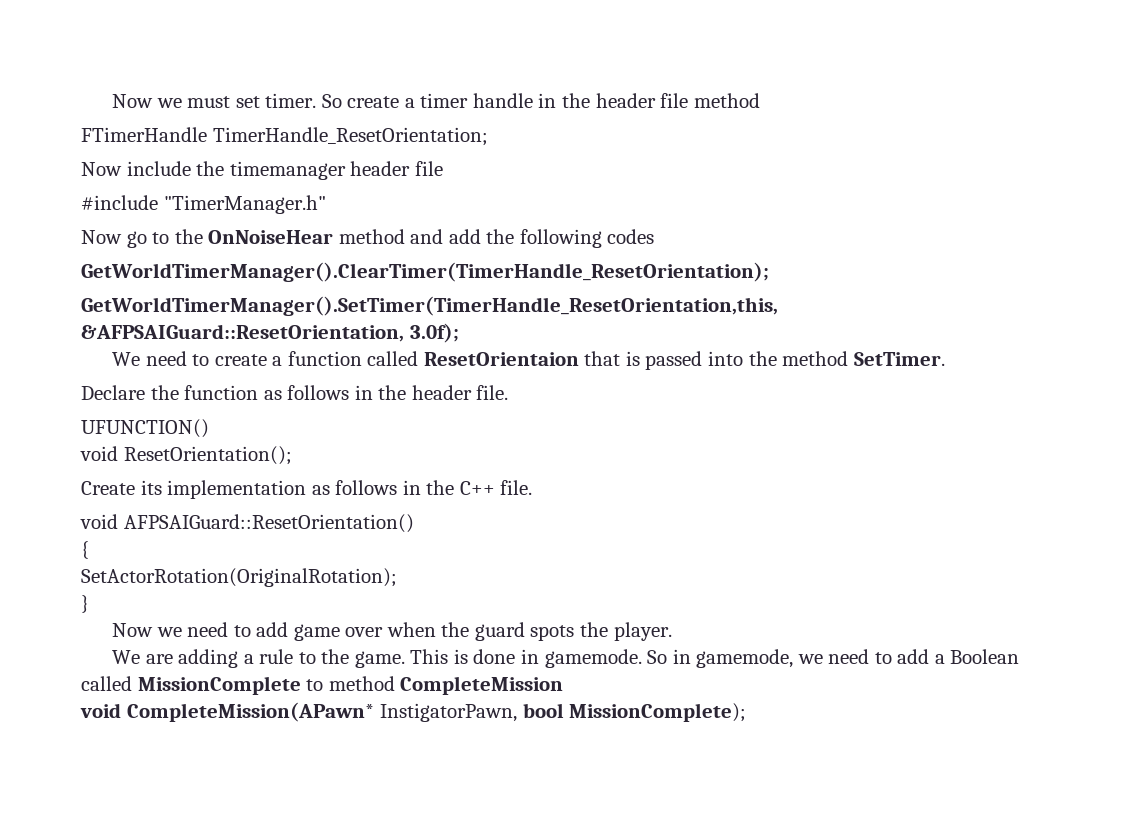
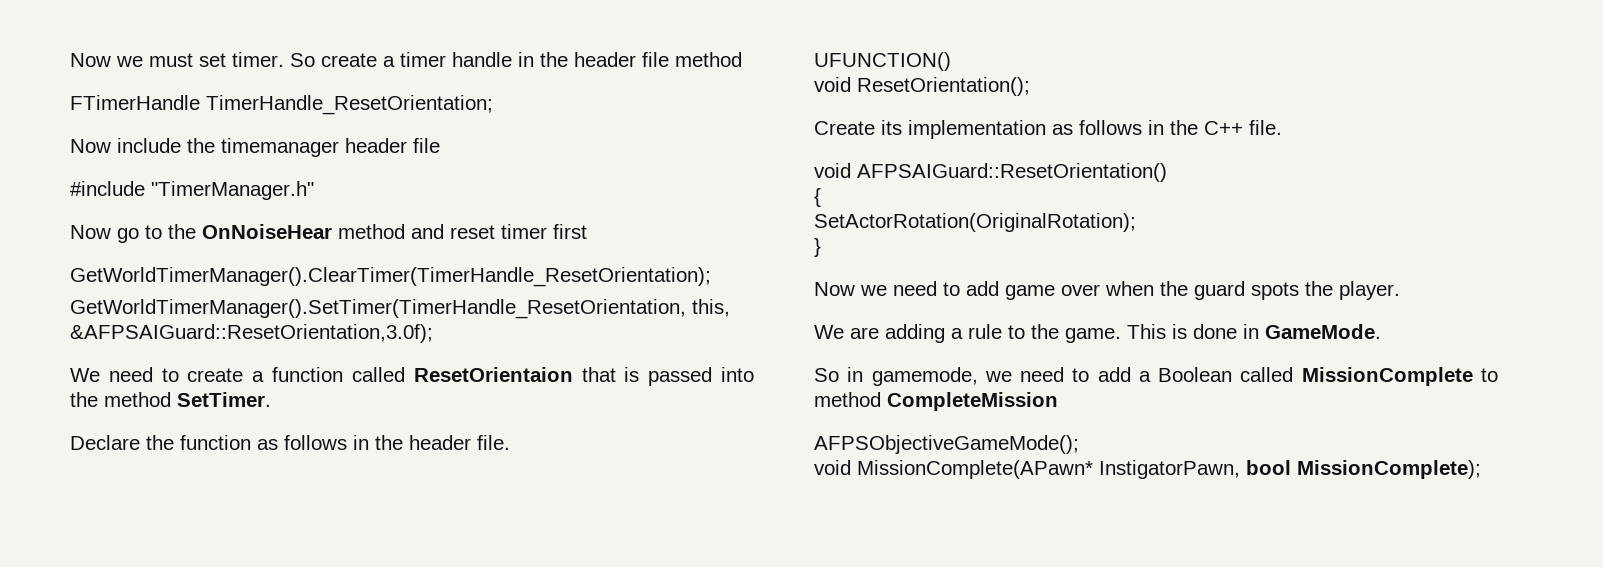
- Now go to the OnNoiseHear method and add the following codes
+ Now go to the OnNoiseHear method and reset timer first
  GetWorldTimerManager().ClearTimer(TimerHandle_ResetOrientation);
- GetWorldTimerManager().SetTimer(TimerHandle_ResetOrientation,this, &AFPSAIGuard::ResetOrientation, 3.0f);
+ GetWorldTimerManager().SetTimer(TimerHandle_ResetOrientation, this, &AFPSAIGuard::ResetOrientation,3.0f);
- This is done in gamemode. So in gamemode, we need to add a Boolean called MissionComplete to method CompleteMission
+ This is done in GameMode.
+ So in gamemode, we need to add a Boolean called MissionComplete to method CompleteMission
- void CompleteMission(APawn* InstigatorPawn, bool MissionComplete);
+ AFPSObjectiveGameMode();
+ void MissionComplete(APawn* InstigatorPawn, bool MissionComplete);

